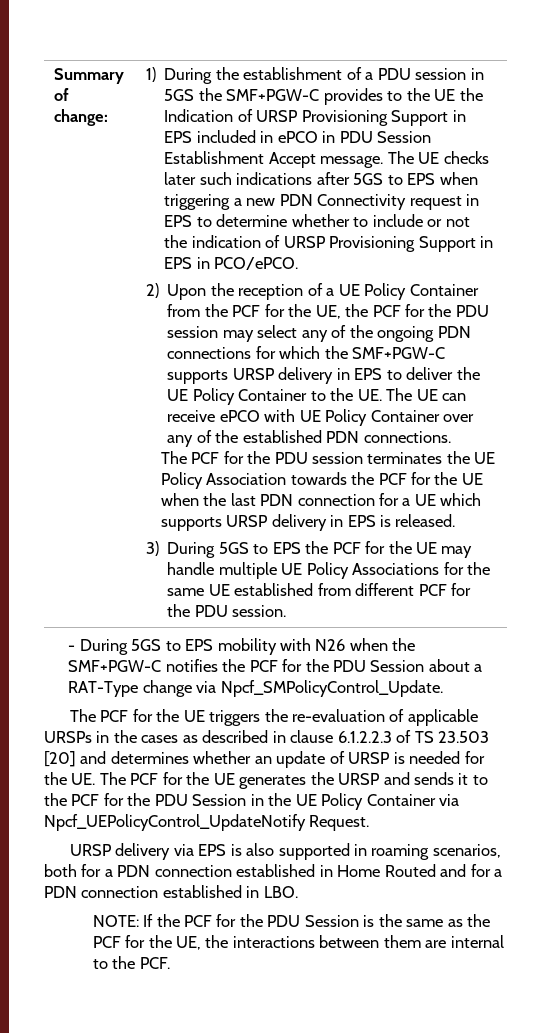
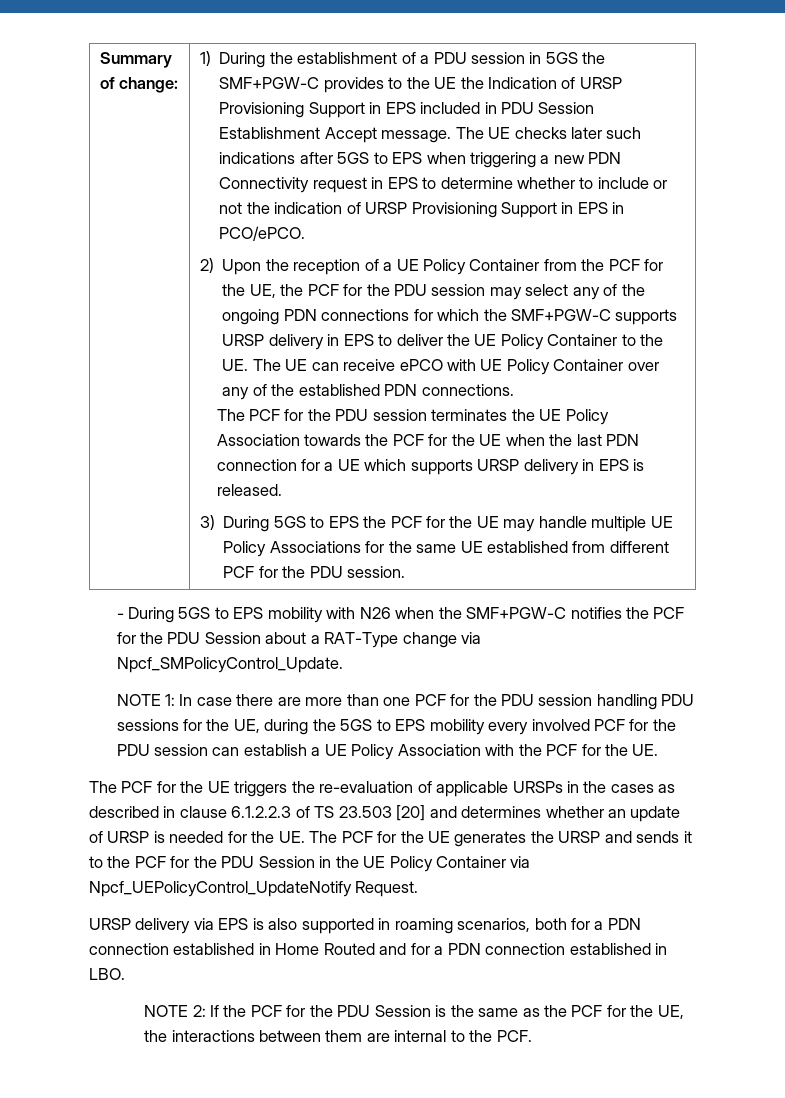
- 1) During the establishment of a PDU session in 5GS the SMF+PGW-C provides to the UE the Indication of URSP Provisioning Support in EPS included in ePCO in PDU Session Establishment Accept message.
+ 1) During the establishment of a PDU session in 5GS the SMF+PGW-C provides to the UE the Indication of URSP Provisioning Support in EPS included in PDU Session Establishment Accept message.
+ NOTE 1: In case there are more than one PCF for the PDU session handling PDU sessions for the UE, during the 5GS to EPS mobility every involved PCF for the PDU session can establish a UE Policy Association with the PCF for the UE.
- NOTE: If the PCF for the PDU Session is the same as the PCF for the UE, the interactions between them are internal to the PCF.
+ NOTE 2: If the PCF for the PDU Session is the same as the PCF for the UE, the interactions between them are internal to the PCF.

